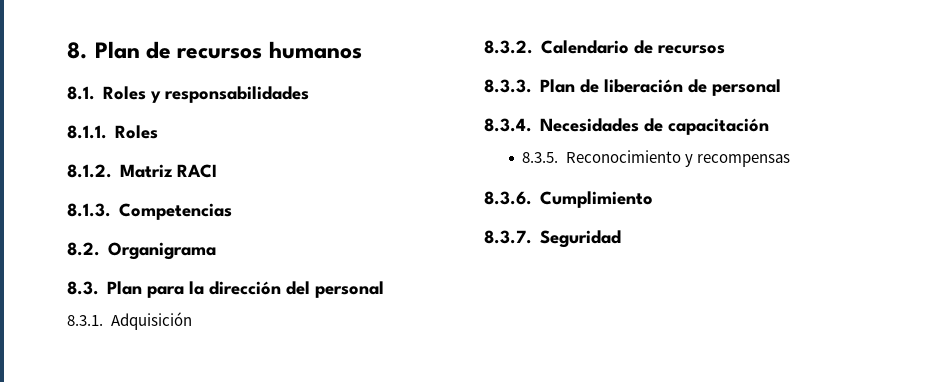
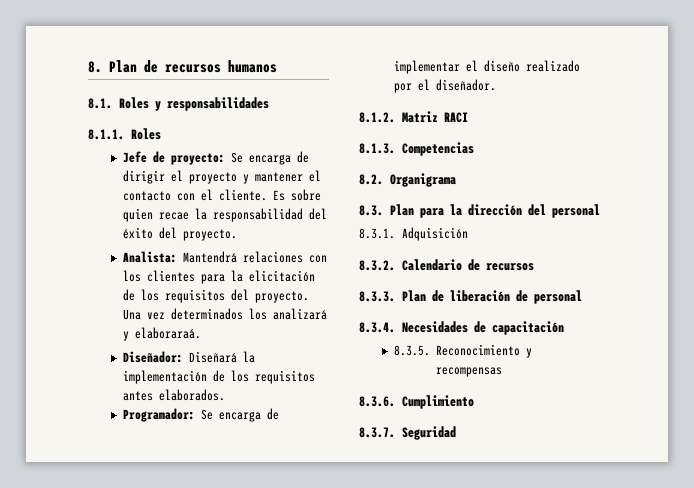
+ Jefe de proyecto: Se encarga de dirigir el proyecto y mantener el contacto con el cliente. Es sobre quien recae la responsabilidad del éxito del proyecto.
+ Analista: Mantendrá relaciones con los clientes para la elicitación de los requisitos del proyecto. Una vez determinados los analizará y elaboraraá.
+ Diseñador: Diseñará la implementación de los requisitos antes elaborados.
+ Programador: Se encarga de implementar el diseño realizado por el diseñador.

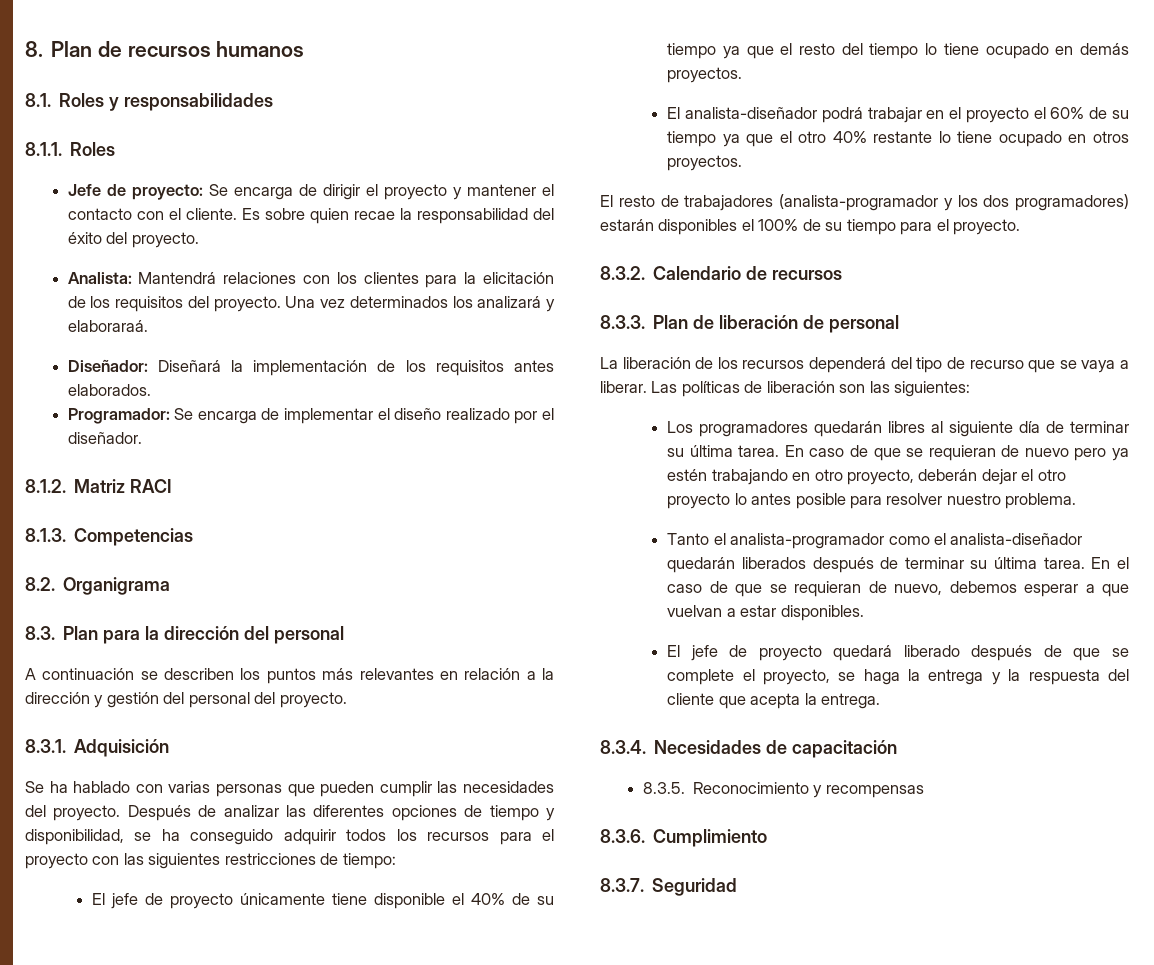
+ A continuación se describen los puntos más relevantes en relación a la dirección y gestión del personal del proyecto.
  8.3.1. Adquisición
+ Se ha hablado con varias personas que pueden cumplir las necesidades del proyecto. Después de analizar las diferentes opciones de tiempo y disponibilidad, se ha conseguido adquirir todos los recursos para el proyecto con las siguientes restricciones de tiempo:
+ El jefe de proyecto únicamente tiene disponible el 40% de su tiempo ya que el resto del tiempo lo tiene ocupado en demás proyectos.
+ El analista-diseñador podrá trabajar en el proyecto el 60% de su tiempo ya que el otro 40% restante lo tiene ocupado en otros proyectos.
+ El resto de trabajadores (analista-programador y los dos programadores) estarán disponibles el 100% de su tiempo para el proyecto.
+ La liberación de los recursos dependerá del tipo de recurso que se vaya a liberar. Las políticas de liberación son las siguientes:
+ Los programadores quedarán libres al siguiente día de terminar su última tarea. En caso de que se requieran de nuevo pero ya estén trabajando en otro proyecto, deberán dejar el otro proyecto lo antes posible para resolver nuestro problema.
+ Tanto el analista-programador como el analista-diseñador quedarán liberados después de terminar su última tarea. En el caso de que se requieran de nuevo, debemos esperar a que vuelvan a estar disponibles.
+ El jefe de proyecto quedará liberado después de que se complete el proyecto, se haga la entrega y la respuesta del cliente que acepta la entrega.

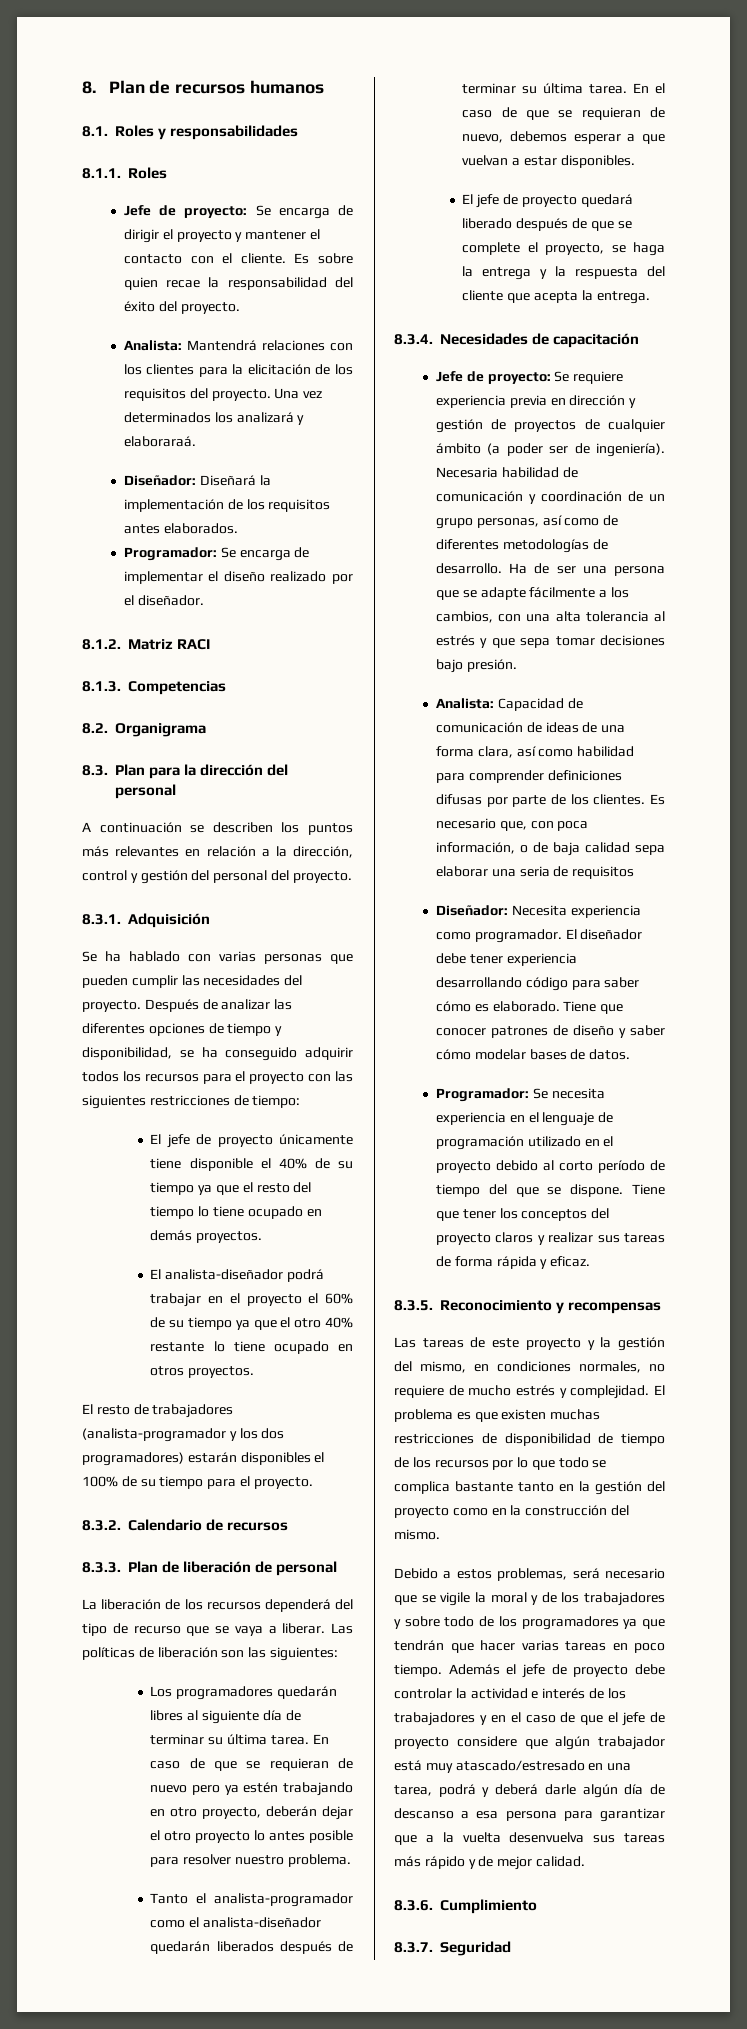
- A continuación se describen los puntos más relevantes en relación a la dirección y gestión del personal del proyecto.
+ A continuación se describen los puntos más relevantes en relación a la dirección, control y gestión del personal del proyecto.
+ Jefe de proyecto: Se requiere experiencia previa en dirección y gestión de proyectos de cualquier ámbito (a poder ser de ingeniería). Necesaria habilidad de comunicación y coordinación de un grupo personas, así como de diferentes metodologías de desarrollo. Ha de ser una persona que se adapte fácilmente a los cambios, con una alta tolerancia al estrés y que sepa tomar decisiones bajo presión.
+ Analista: Capacidad de comunicación de ideas de una forma clara, así como habilidad para comprender definiciones difusas por parte de los clientes. Es necesario que, con poca información, o de baja calidad sepa elaborar una seria de requisitos
+ Diseñador: Necesita experiencia como programador. El diseñador debe tener experiencia desarrollando código para saber cómo es elaborado. Tiene que conocer patrones de diseño y saber cómo modelar bases de datos.
+ Programador: Se necesita experiencia en el lenguaje de programación utilizado en el proyecto debido al corto período de tiempo del que se dispone. Tiene que tener los conceptos del proyecto claros y realizar sus tareas de forma rápida y eficaz.
  8.3.5. Reconocimiento y recompensas
+ Las tareas de este proyecto y la gestión del mismo, en condiciones normales, no requiere de mucho estrés y complejidad. El problema es que existen muchas restricciones de disponibilidad de tiempo de los recursos por lo que todo se complica bastante tanto en la gestión del proyecto como en la construcción del mismo.
+ Debido a estos problemas, será necesario que se vigile la moral y de los trabajadores y sobre todo de los programadores ya que tendrán que hacer varias tareas en poco tiempo. Además el jefe de proyecto debe controlar la actividad e interés de los trabajadores y en el caso de que el jefe de proyecto considere que algún trabajador está muy atascado/estresado en una tarea, podrá y deberá darle algún día de descanso a esa persona para garantizar que a la vuelta desenvuelva sus tareas más rápido y de mejor calidad.

